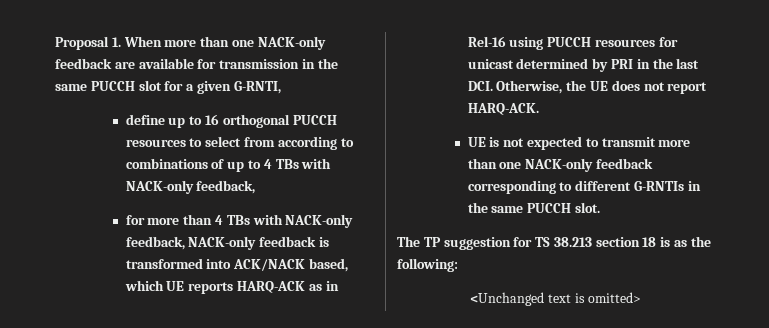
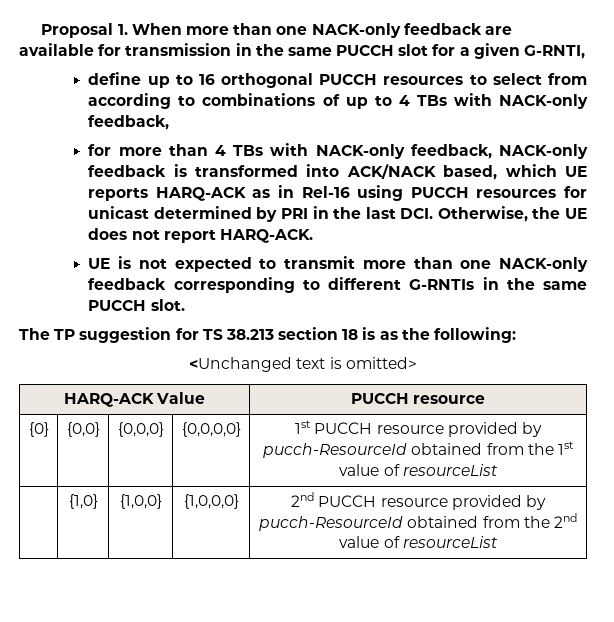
+ HARQ-ACK Value | PUCCH resource
+ {0} | {0,0} | {0,0,0} | {0,0,0,0} | 1st PUCCH resource provided by pucch-ResourceId obtained from the 1st value of resourceList
+ | {1,0} | {1,0,0} | {1,0,0,0} | 2nd PUCCH resource provided by pucch-ResourceId obtained from the 2nd value of resourceList

